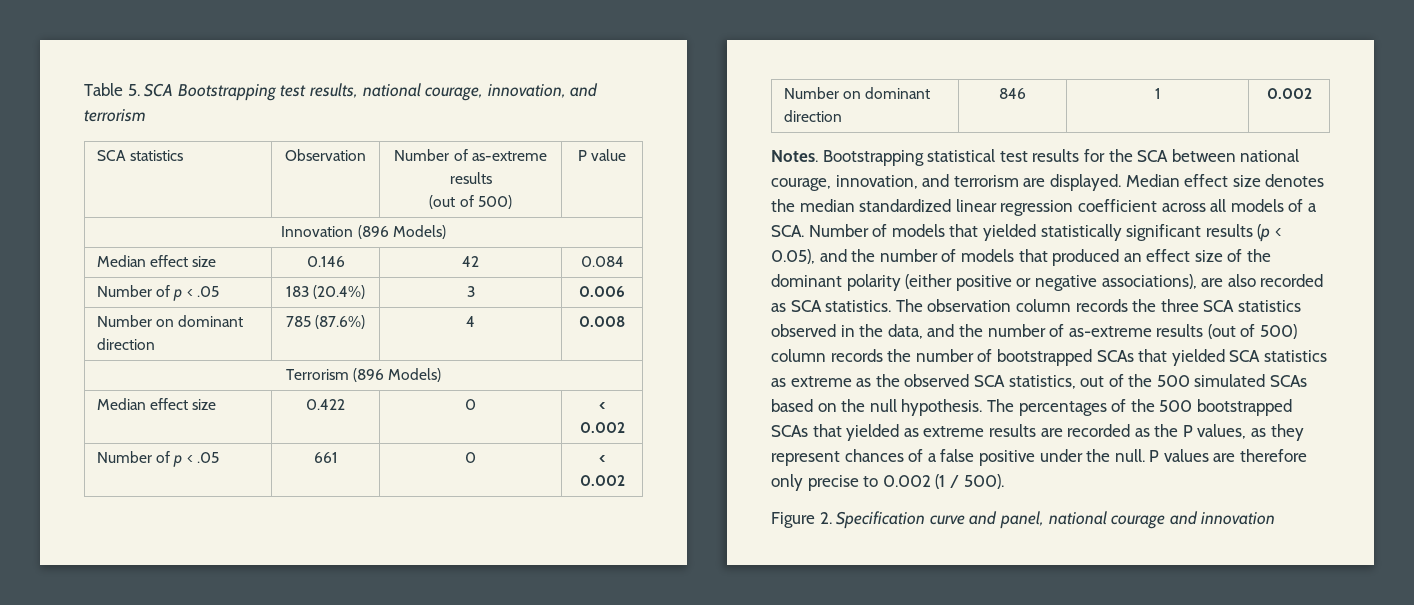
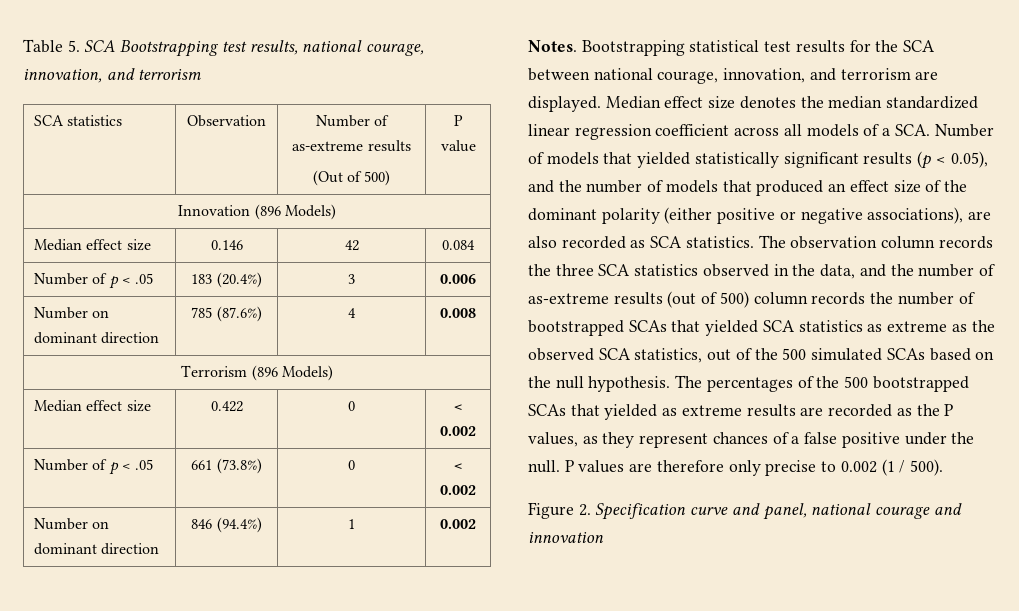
  SCA statistics | Observation | Number of as-extreme results
- (out of 500) | P value
+ (Out of 500) | P value
- Number of p < .05 | 661 | 0 | < 0.002
+ Number of p < .05 | 661 (73.8%) | 0 | < 0.002
- Number on dominant direction | 846 | 1 | 0.002
+ Number on dominant direction | 846 (94.4%) | 1 | 0.002

